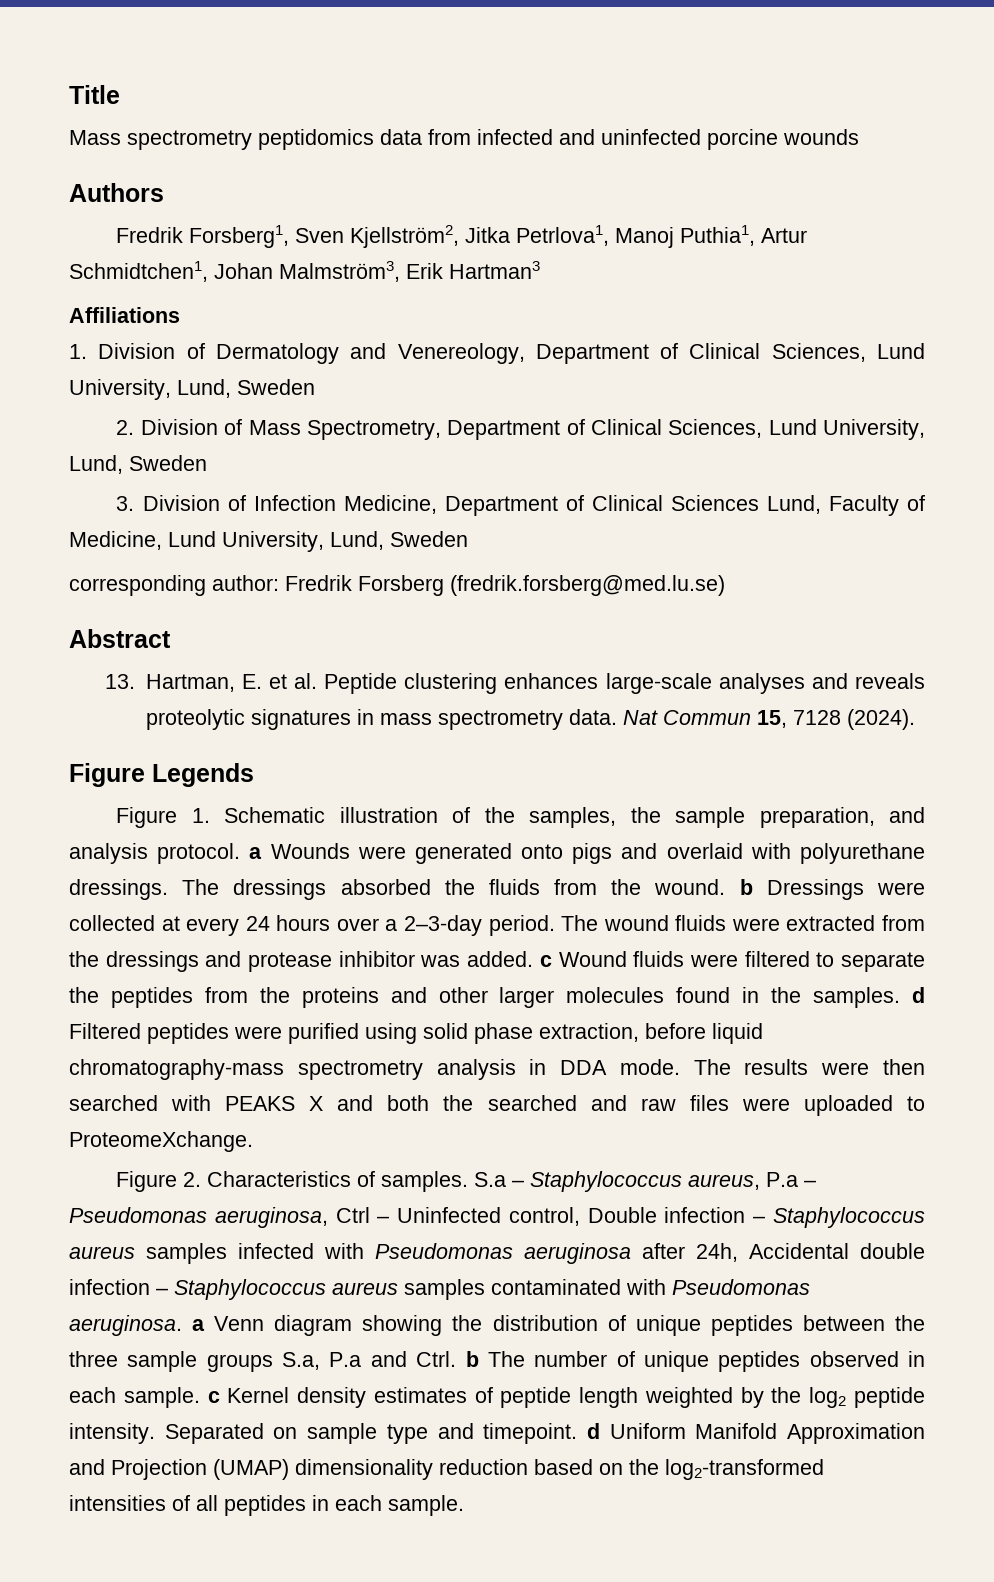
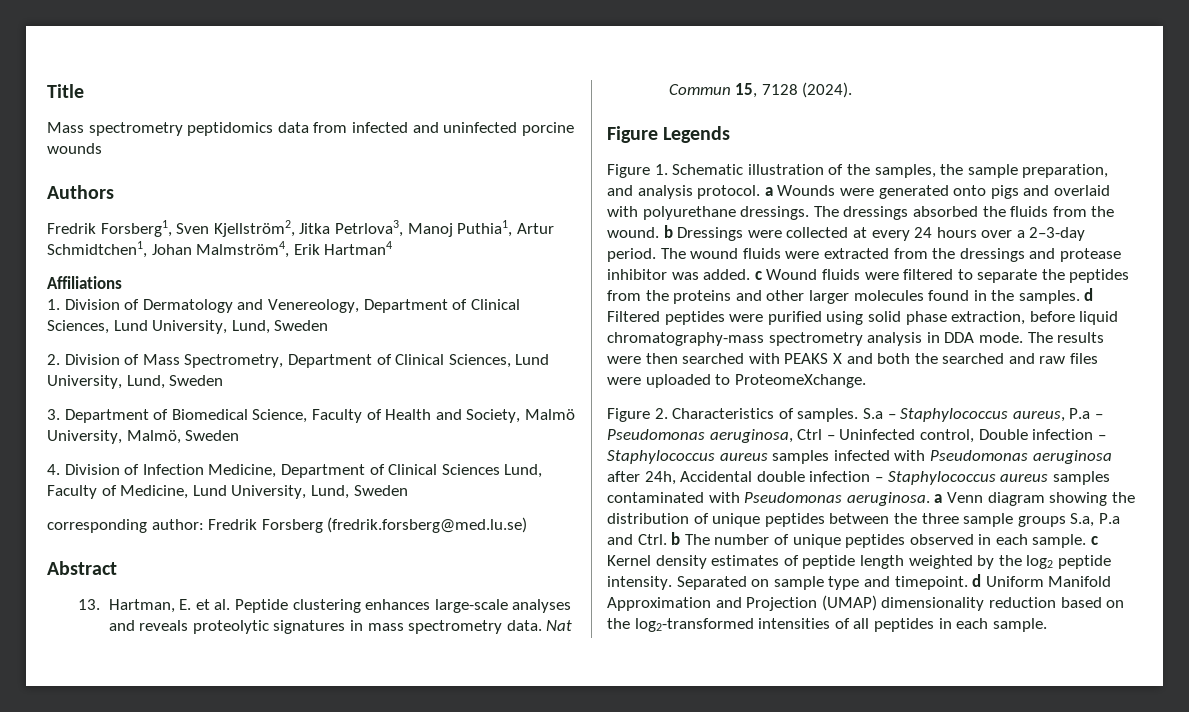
- Fredrik Forsberg1, Sven Kjellström2, Jitka Petrlova1, Manoj Puthia1, Artur Schmidtchen1, Johan Malmström3, Erik Hartman3
+ Fredrik Forsberg1, Sven Kjellström2, Jitka Petrlova3, Manoj Puthia1, Artur Schmidtchen1, Johan Malmström4, Erik Hartman4
- 3. Division of Infection Medicine, Department of Clinical Sciences Lund, Faculty of Medicine, Lund University, Lund, Sweden
+ 3. Department of Biomedical Science, Faculty of Health and Society, Malmö University, Malmö, Sweden
+ 4. Division of Infection Medicine, Department of Clinical Sciences Lund, Faculty of Medicine, Lund University, Lund, Sweden

